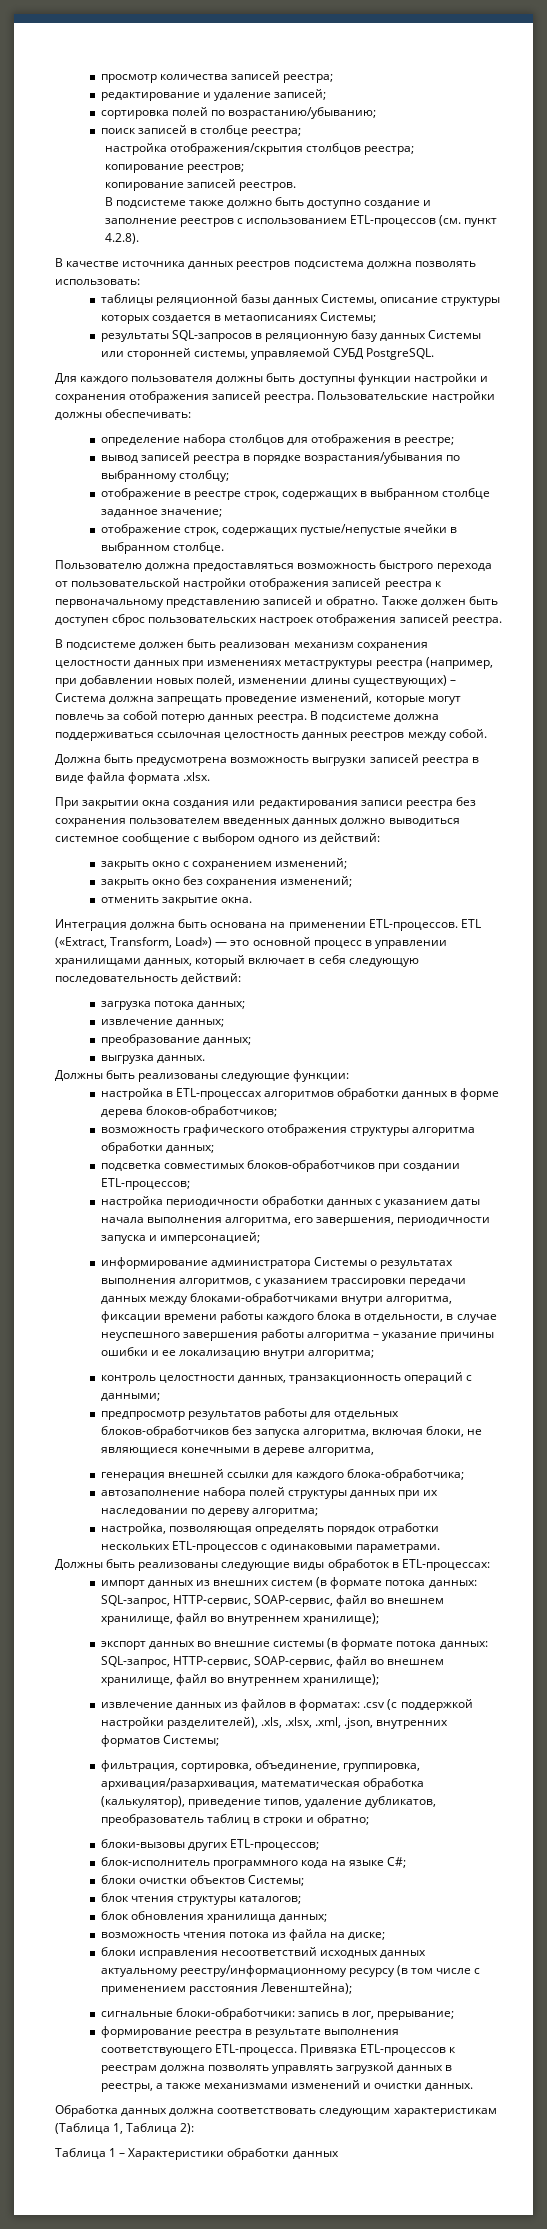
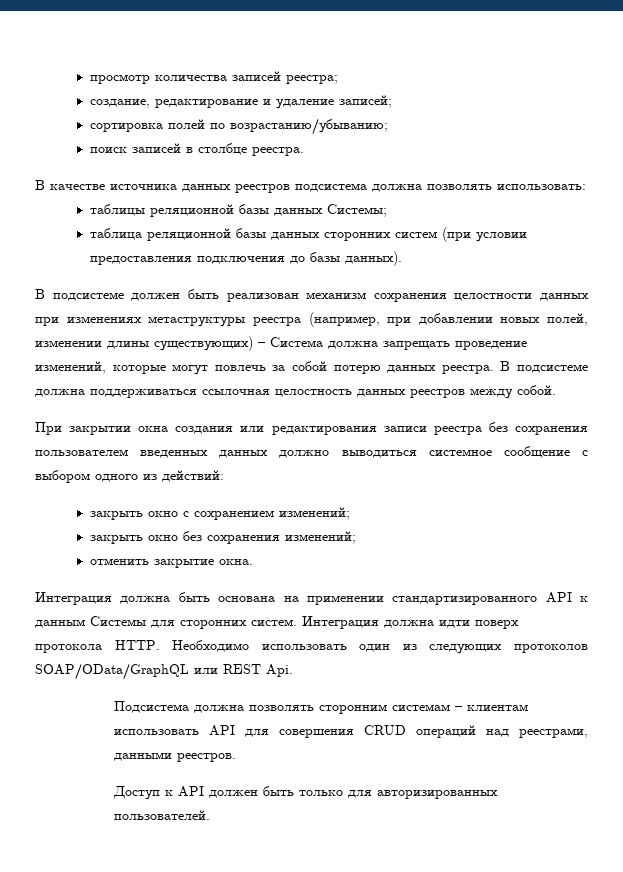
- редактирование и удаление записей;
+ создание, редактирование и удаление записей;
- поиск записей в столбце реестра;
- настройка отображения/скрытия столбцов реестра;
- копирование реестров;
- копирование записей реестров.
- В подсистеме также должно быть доступно создание и заполнение реестров с использованием ETL-процессов (см. пункт 4.2.8).
+ поиск записей в столбце реестра.
- таблицы реляционной базы данных Системы, описание структуры которых создается в метаописаниях Системы;
- результаты SQL-запросов в реляционную базу данных Системы или сторонней системы, управляемой СУБД PostgreSQL.
- Для каждого пользователя должны быть доступны функции настройки и сохранения отображения записей реестра. Пользовательские настройки должны обеспечивать:
- определение набора столбцов для отображения в реестре;
- вывод записей реестра в порядке возрастания/убывания по выбранному столбцу;
- отображение в реестре строк, содержащих в выбранном столбце заданное значение;
- отображение строк, содержащих пустые/непустые ячейки в выбранном столбце.
- Пользователю должна предоставляться возможность быстрого перехода от пользовательской настройки отображения записей реестра к первоначальному представлению записей и обратно. Также должен быть доступен сброс пользовательских настроек отображения записей реестра.
+ таблицы реляционной базы данных Системы;
+ таблица реляционной базы данных сторонних систем (при условии предоставления подключения до базы данных).
- Должна быть предусмотрена возможность выгрузки записей реестра в виде файла формата .xlsx.
- Интеграция должна быть основана на применении ETL-процессов. ETL («Extract, Transform, Load») — это основной процесс в управлении хранилищами данных, который включает в себя следующую последовательность действий:
- загрузка потока данных;
- извлечение данных;
- преобразование данных;
- выгрузка данных.
- Должны быть реализованы следующие функции:
- настройка в ETL-процессах алгоритмов обработки данных в форме дерева блоков-обработчиков;
- возможность графического отображения структуры алгоритма обработки данных;
- подсветка совместимых блоков-обработчиков при создании ETL-процессов;
- настройка периодичности обработки данных с указанием даты начала выполнения алгоритма, его завершения, периодичности запуска и имперсонацией;
- информирование администратора Системы о результатах выполнения алгоритмов, с указанием трассировки передачи данных между блоками-обработчиками внутри алгоритма, фиксации времени работы каждого блока в отдельности, в случае неуспешного завершения работы алгоритма – указание причины ошибки и ее локализацию внутри алгоритма;
- контроль целостности данных, транзакционность операций с данными;
- предпросмотр результатов работы для отдельных блоков-обработчиков без запуска алгоритма, включая блоки, не являющиеся конечными в дереве алгоритма,
- генерация внешней ссылки для каждого блока-обработчика;
- автозаполнение набора полей структуры данных при их наследовании по дереву алгоритма;
- настройка, позволяющая определять порядок отработки нескольких ETL-процессов с одинаковыми параметрами.
- Должны быть реализованы следующие виды обработок в ETL-процессах:
- импорт данных из внешних систем (в формате потока данных: SQL-запрос, HTTP-сервис, SOAP-сервис, файл во внешнем хранилище, файл во внутреннем хранилище);
- экспорт данных во внешние системы (в формате потока данных: SQL-запрос, HTTP-сервис, SOAP-сервис, файл во внешнем хранилище, файл во внутреннем хранилище);
- извлечение данных из файлов в форматах: .csv (с поддержкой настройки разделителей), .xls, .xlsx, .xml, .json, внутренних форматов Системы;
- фильтрация, сортировка, объединение, группировка, архивация/разархивация, математическая обработка (калькулятор), приведение типов, удаление дубликатов, преобразователь таблиц в строки и обратно;
- блоки-вызовы других ETL-процессов;
- блок-исполнитель программного кода на языке C#;
- блоки очистки объектов Системы;
- блок чтения структуры каталогов;
- блок обновления хранилища данных;
- возможность чтения потока из файла на диске;
- блоки исправления несоответствий исходных данных актуальному реестру/информационному ресурсу (в том числе с применением расстояния Левенштейна);
- сигнальные блоки-обработчики: запись в лог, прерывание;
- формирование реестра в результате выполнения соответствующего ETL-процесса. Привязка ETL-процессов к реестрам должна позволять управлять загрузкой данных в реестры, а также механизмами изменений и очистки данных.
- Обработка данных должна соответствовать следующим характеристикам (Таблица 1, Таблица 2):
- Таблица 1 – Характеристики обработки данных
+ Интеграция должна быть основана на применении стандартизированного API к данным Системы для сторонних систем. Интеграция должна идти поверх протокола HTTP. Необходимо использовать один из следующих протоколов SOAP/OData/GraphQL или REST Api.
+ Подсистема должна позволять сторонним системам – клиентам использовать API для совершения CRUD операций над реестрами, данными реестров.
+ Доступ к API должен быть только для авторизированных пользователей.

